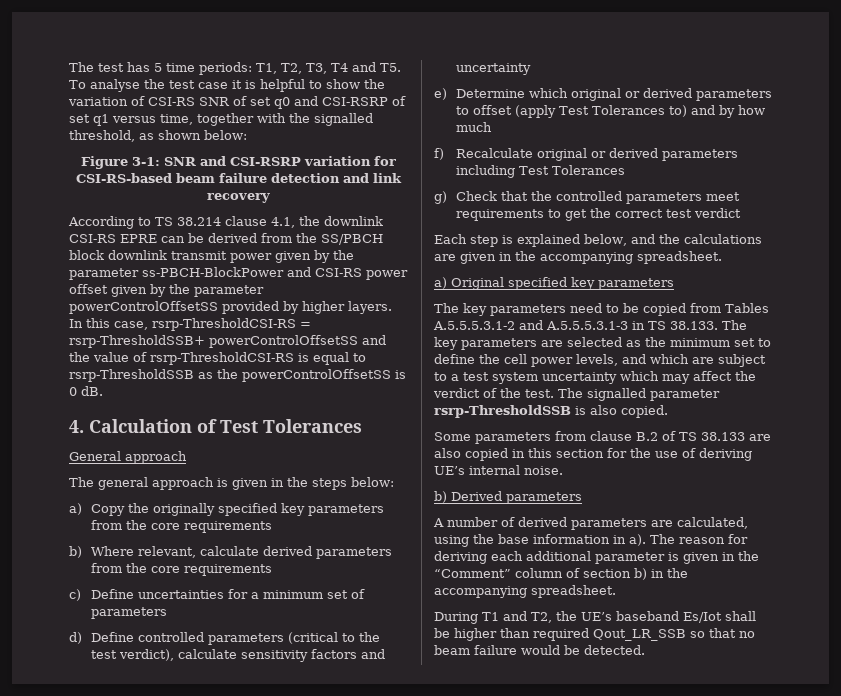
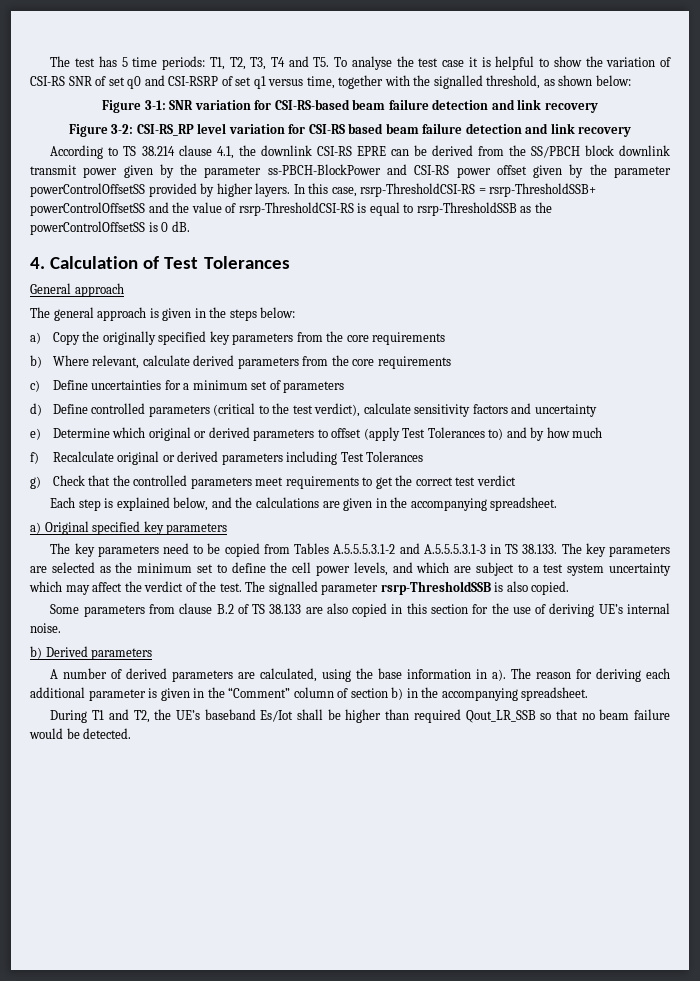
- Figure 3-1: SNR and CSI-RSRP variation for CSI-RS-based beam failure detection and link recovery
+ Figure 3-1: SNR variation for CSI-RS-based beam failure detection and link recovery
+ Figure 3-2: CSI-RS_RP level variation for CSI-RS based beam failure detection and link recovery

